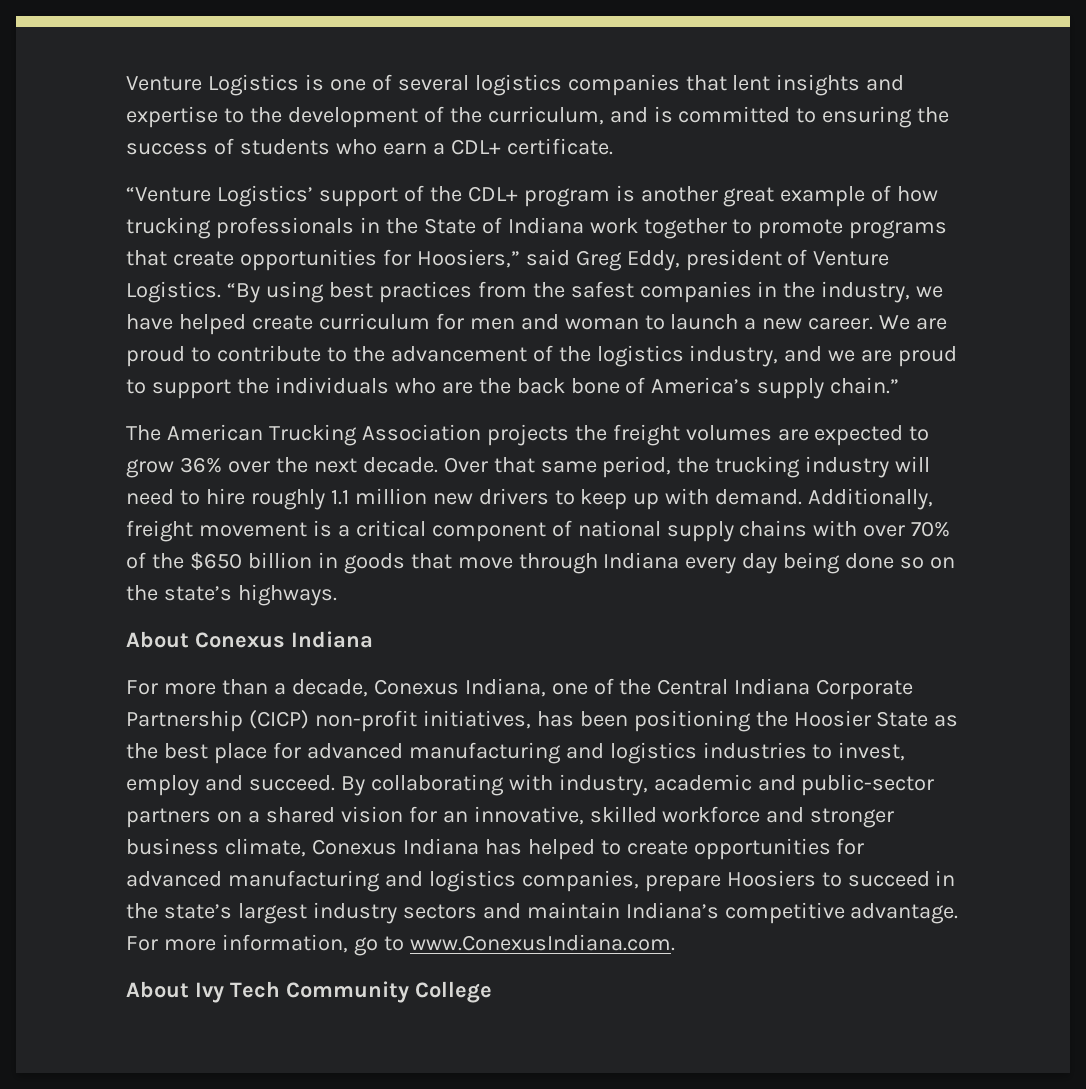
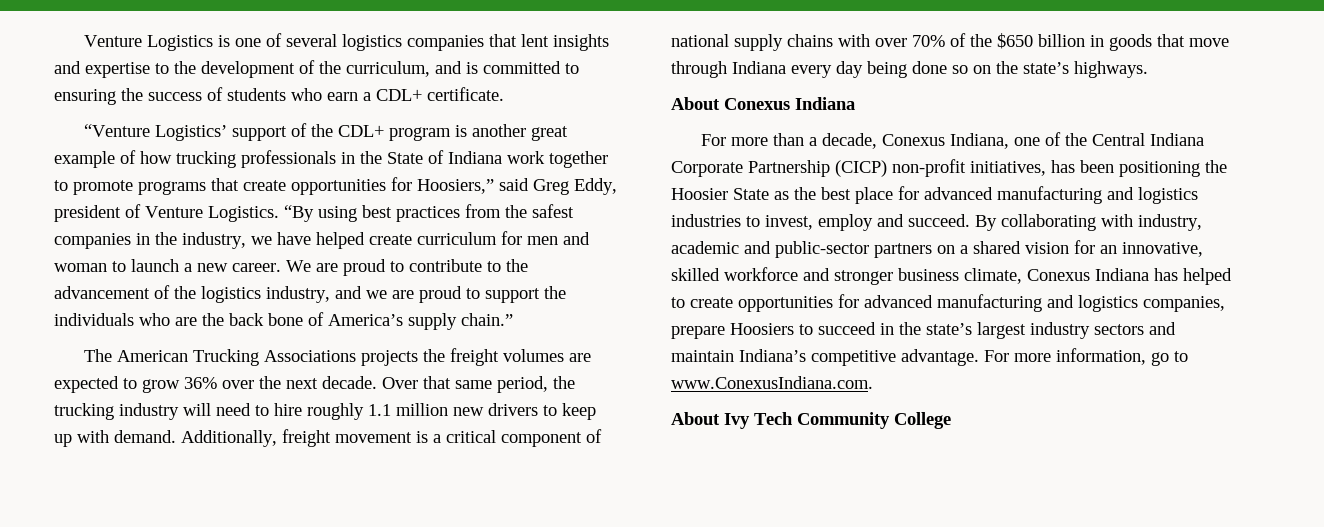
- The American Trucking Association projects the freight volumes are expected to grow 36% over the next decade.
+ The American Trucking Associations projects the freight volumes are expected to grow 36% over the next decade.

